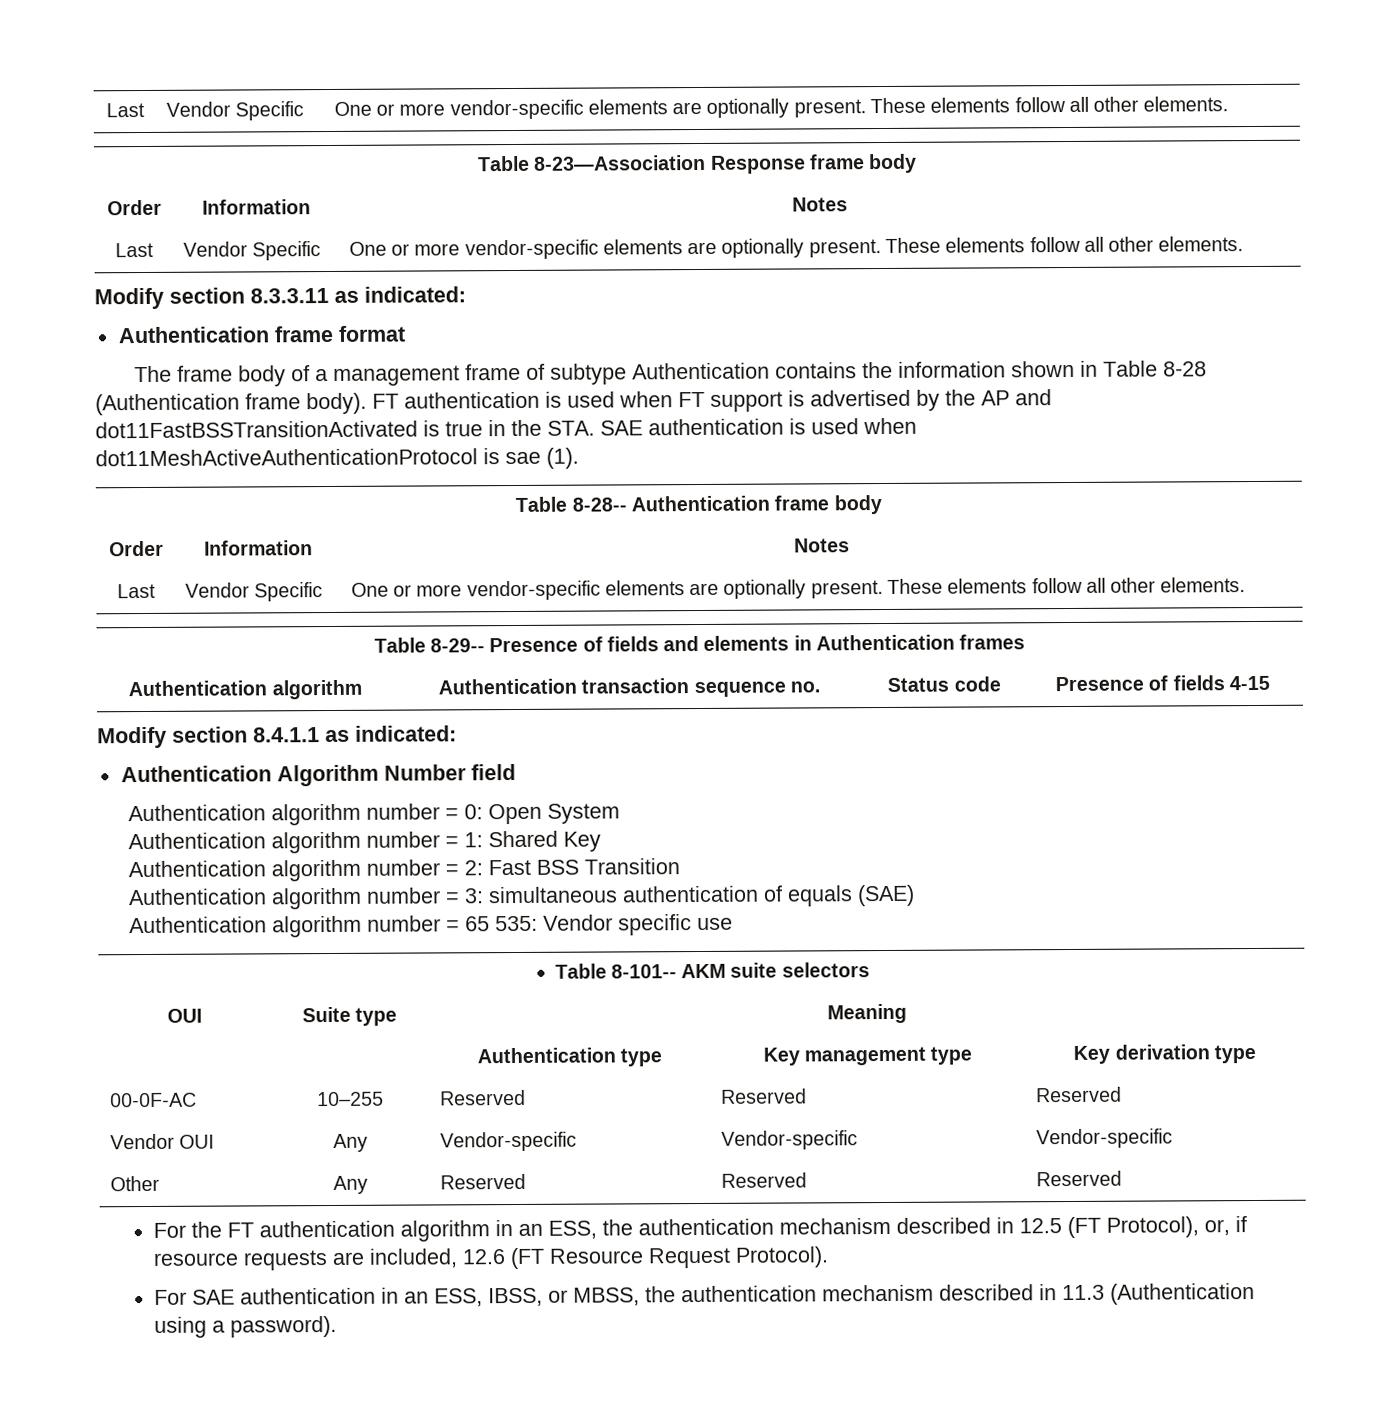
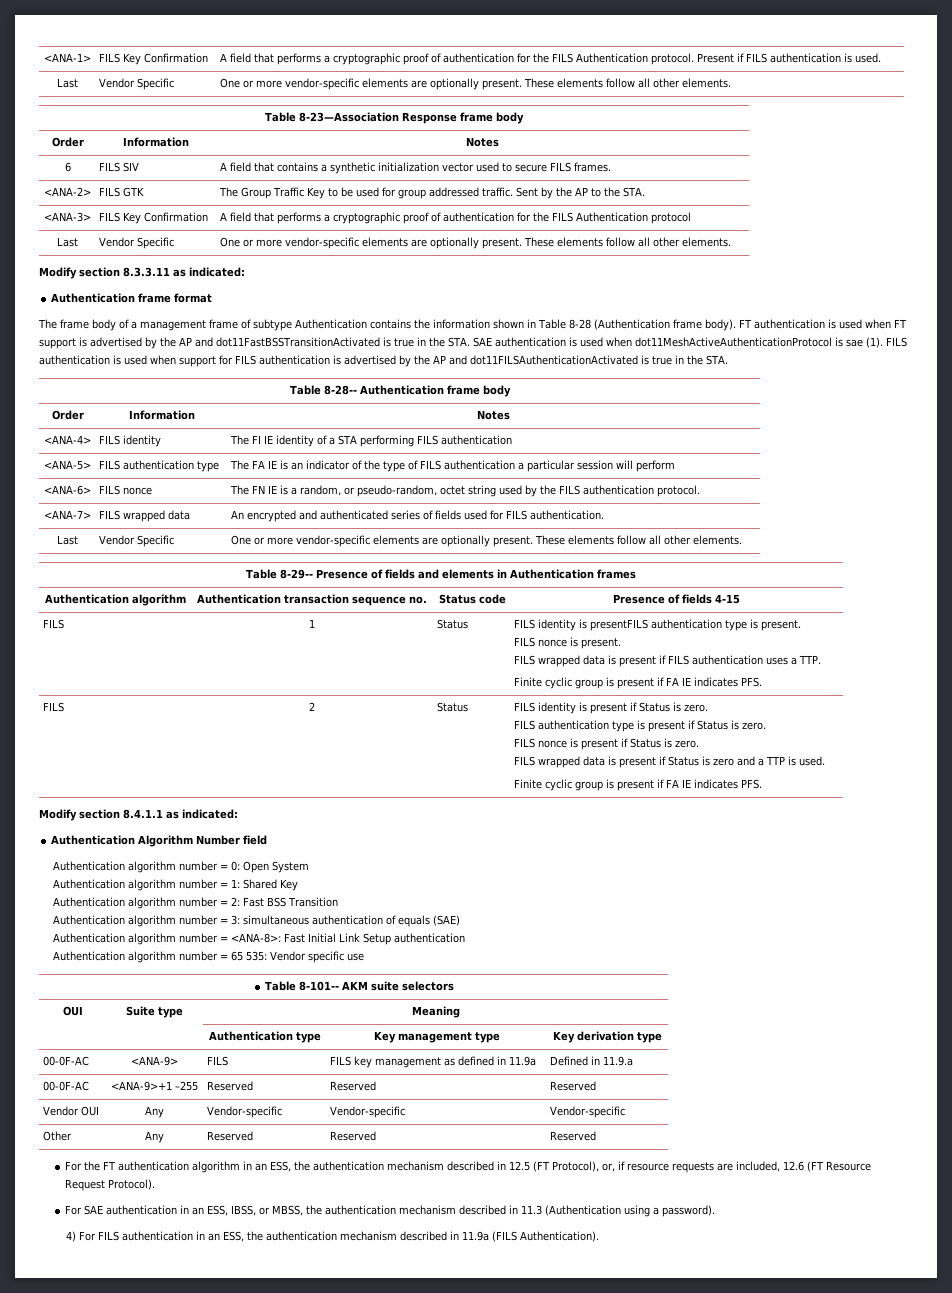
+ <ANA-1> | FILS Key Confirmation | A field that performs a cryptographic proof of authentication for the FILS Authentication protocol. Present if FILS authentication is used.
+ 6 | FILS SIV | A field that contains a synthetic initialization vector used to secure FILS frames.
+ <ANA-2> | FILS GTK | The Group Traffic Key to be used for group addressed traffic. Sent by the AP to the STA.
+ <ANA-3> | FILS Key Confirmation | A field that performs a cryptographic proof of authentication for the FILS Authentication protocol
+ FILS authentication is used when support for FILS authentication is advertised by the AP and dot11FILSAuthenticationActivated is true in the STA.
+ <ANA-4> | FILS identity | The FI IE identity of a STA performing FILS authentication
+ <ANA-5> | FILS authentication type | The FA IE is an indicator of the type of FILS authentication a particular session will perform
+ <ANA-6> | FILS nonce | The FN IE is a random, or pseudo-random, octet string used by the FILS authentication protocol.
+ <ANA-7> | FILS wrapped data | An encrypted and authenticated series of fields used for FILS authentication.
+ FILS | 1 | Status | FILS identity is presentFILS authentication type is present.
+ FILS nonce is present.
+ FILS wrapped data is present if FILS authentication uses a TTP.
+ Finite cyclic group is present if FA IE indicates PFS.
+ FILS | 2 | Status | FILS identity is present if Status is zero.
+ FILS authentication type is present if Status is zero.
+ FILS nonce is present if Status is zero.
+ FILS wrapped data is present if Status is zero and a TTP is used.
+ Finite cyclic group is present if FA IE indicates PFS.
+ Authentication algorithm number = <ANA-8>: Fast Initial Link Setup authentication
- 00-0F-AC | 10–255 | Reserved | Reserved | Reserved
+ 00-0F-AC | <ANA-9> | FILS | FILS key management as defined in 11.9a | Defined in 11.9.a
+ 00-0F-AC | <ANA-9>+1 –255 | Reserved | Reserved | Reserved
+ 4) For FILS authentication in an ESS, the authentication mechanism described in 11.9a (FILS Authentication).

